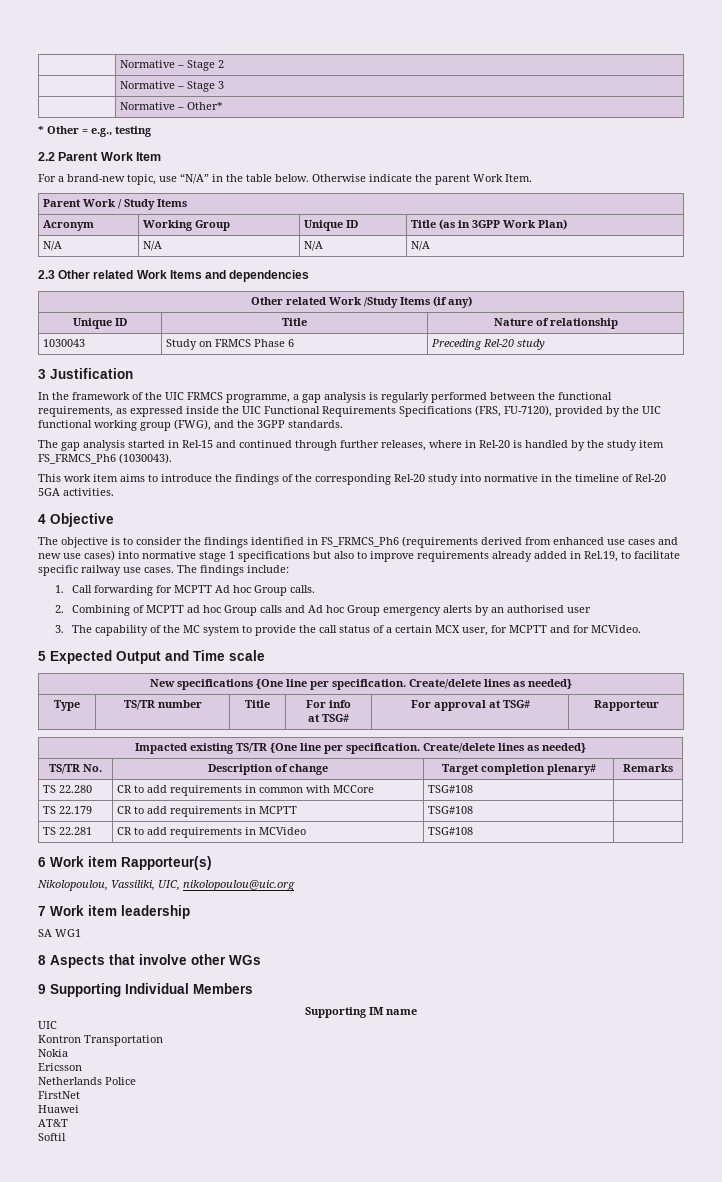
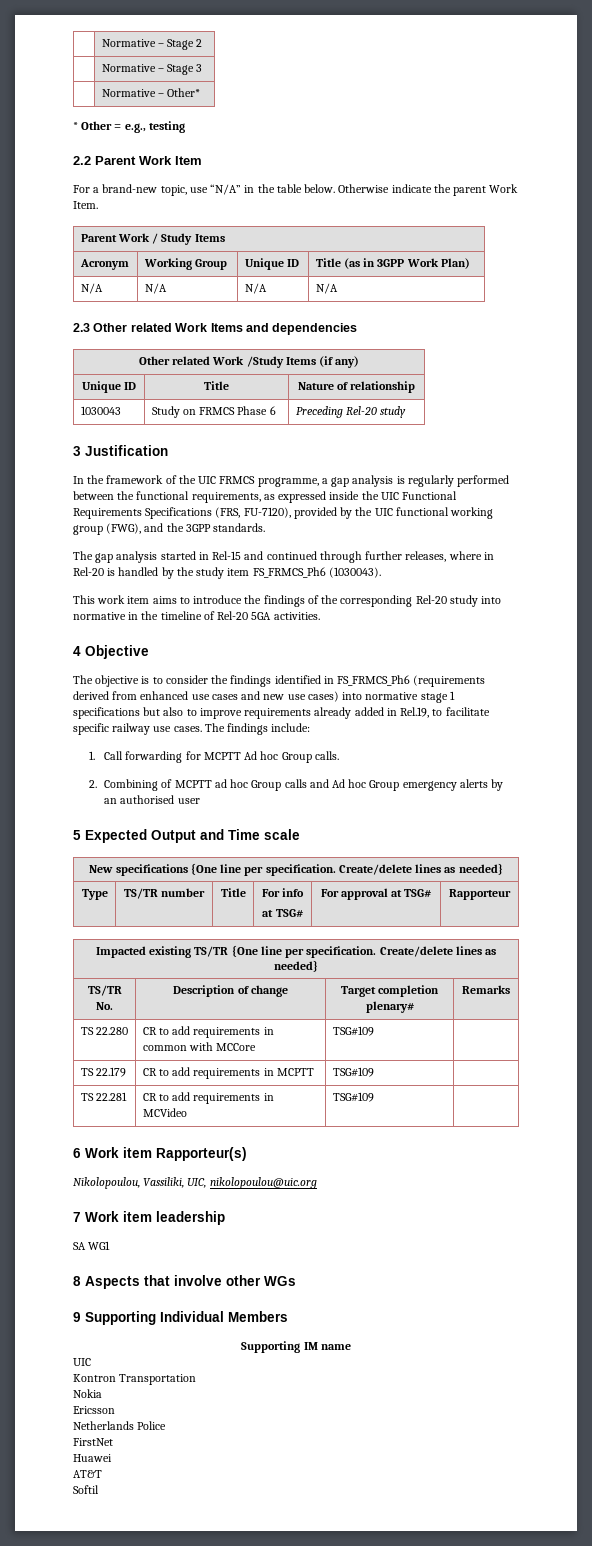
- 3. The capability of the MC system to provide the call status of a certain MCX user, for MCPTT and for MCVideo.
- TS 22.280 | CR to add requirements in common with MCCore | TSG#108 |
+ TS 22.280 | CR to add requirements in common with MCCore | TSG#109 |
- TS 22.179 | CR to add requirements in MCPTT | TSG#108 |
+ TS 22.179 | CR to add requirements in MCPTT | TSG#109 |
- TS 22.281 | CR to add requirements in MCVideo | TSG#108 |
+ TS 22.281 | CR to add requirements in MCVideo | TSG#109 |

